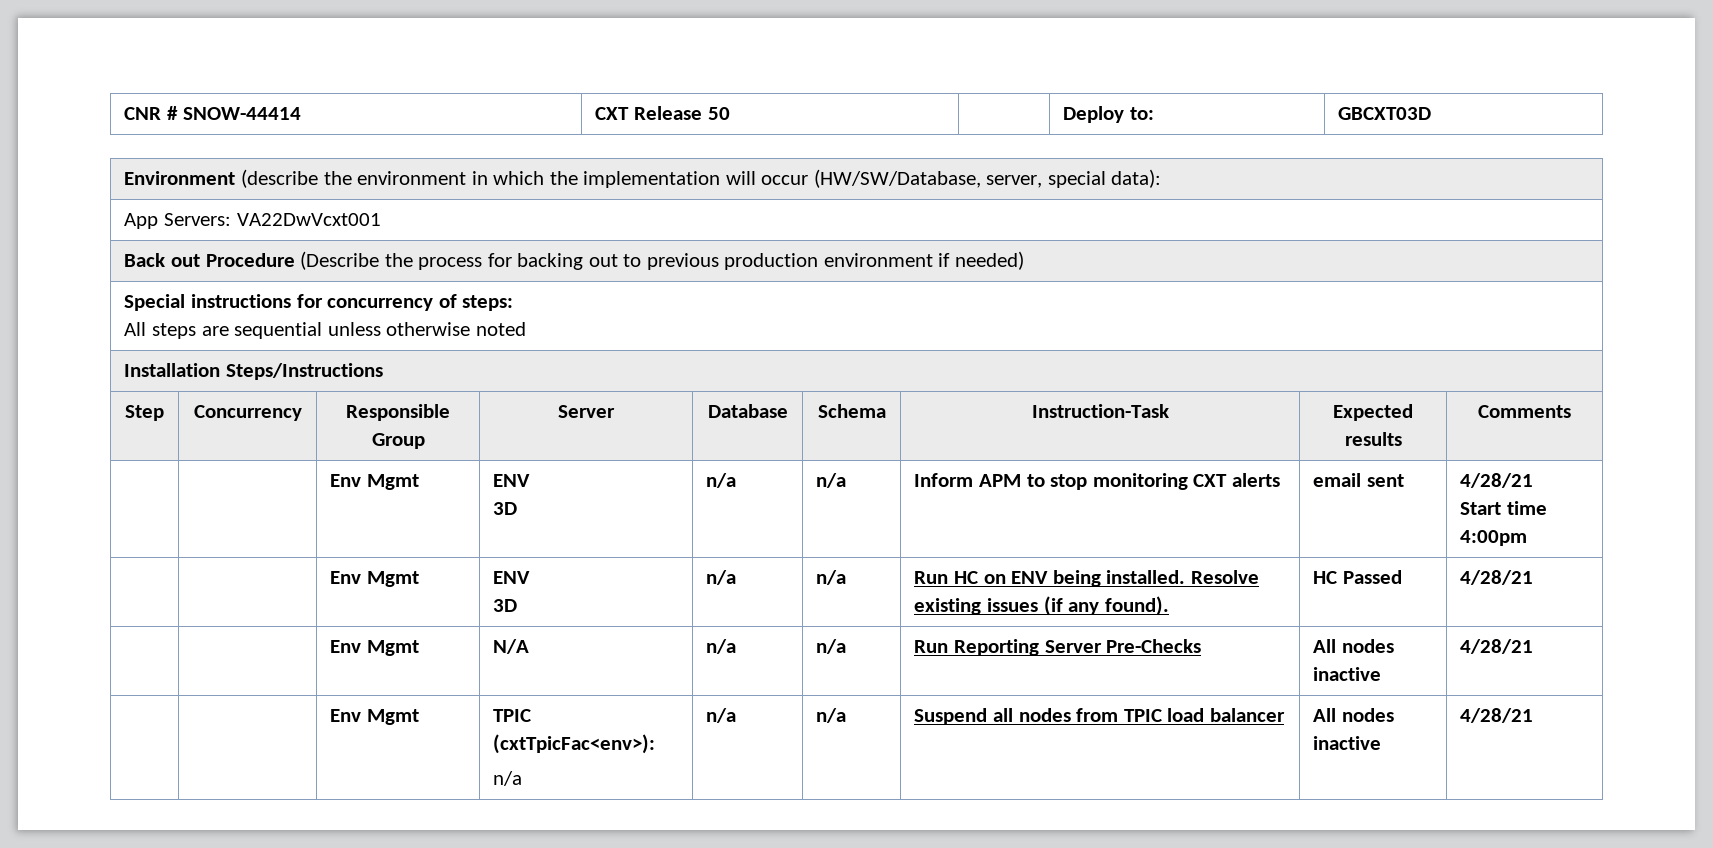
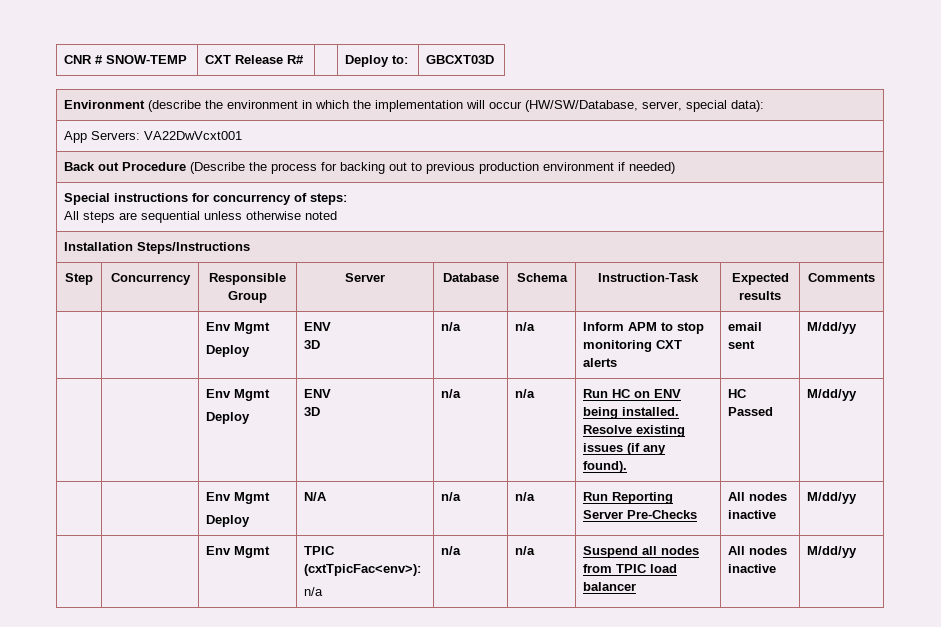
- CNR # SNOW-44414 | CXT Release 50 | | Deploy to: | GBCXT03D
+ CNR # SNOW-TEMP | CXT Release R# | | Deploy to: | GBCXT03D
  Step | Concurrency | Responsible Group | Server | Database | Schema | Instruction-Task | Expected results | Comments
- | | Env Mgmt | ENV
- 3D | n/a | n/a | Inform APM to stop monitoring CXT alerts | email sent | 4/28/21
- Start time 4:00pm
- | | Env Mgmt | ENV
- 3D | n/a | n/a | Run HC on ENV being installed. Resolve existing issues (if any found). | HC Passed | 4/28/21
- | | Env Mgmt | N/A | n/a | n/a | Run Reporting Server Pre-Checks | All nodes inactive | 4/28/21
+ | | Env Mgmt
+ Deploy | ENV
+ 3D | n/a | n/a | Inform APM to stop monitoring CXT alerts | email sent | M/dd/yy
+ | | Env Mgmt
+ Deploy | ENV
+ 3D | n/a | n/a | Run HC on ENV being installed. Resolve existing issues (if any found). | HC Passed | M/dd/yy
+ | | Env Mgmt
+ Deploy | N/A | n/a | n/a | Run Reporting Server Pre-Checks | All nodes inactive | M/dd/yy
  | | Env Mgmt | TPIC (cxtTpicFac<env>):
- n/a | n/a | n/a | Suspend all nodes from TPIC load balancer | All nodes inactive | 4/28/21
+ n/a | n/a | n/a | Suspend all nodes from TPIC load balancer | All nodes inactive | M/dd/yy

